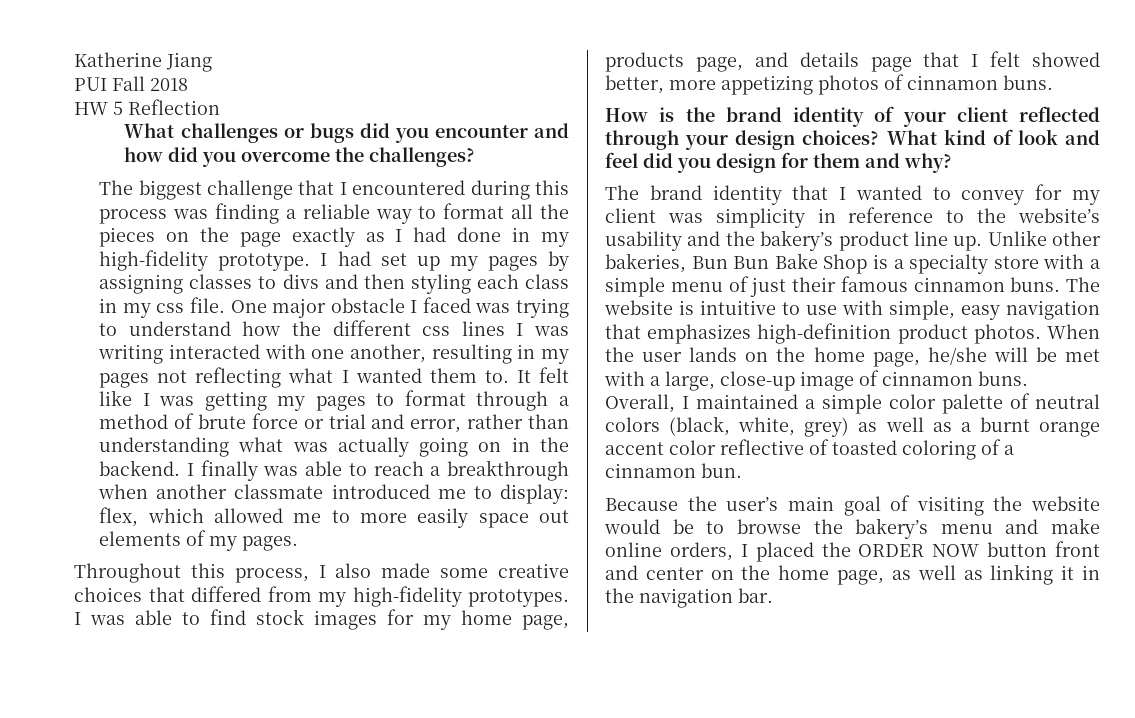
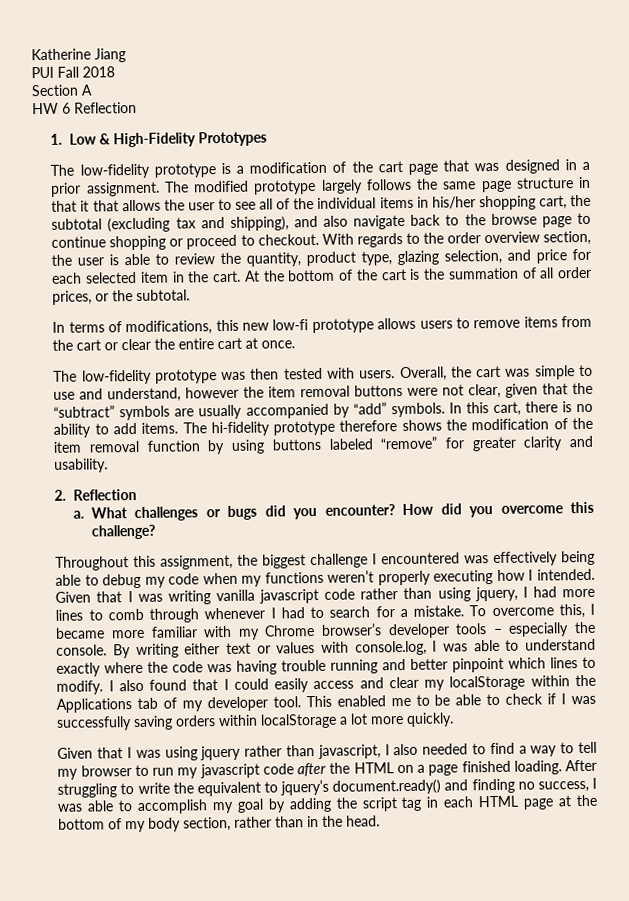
+ Section A
- HW 5 Reflection
- What challenges or bugs did you encounter and how did you overcome the challenges?
- The biggest challenge that I encountered during this process was finding a reliable way to format all the pieces on the page exactly as I had done in my high-fidelity prototype. I had set up my pages by assigning classes to divs and then styling each class in my css file. One major obstacle I faced was trying to understand how the different css lines I was writing interacted with one another, resulting in my pages not reflecting what I wanted them to. It felt like I was getting my pages to format through a method of brute force or trial and error, rather than understanding what was actually going on in the backend. I finally was able to reach a breakthrough when another classmate introduced me to display: flex, which allowed me to more easily space out elements of my pages.
- Throughout this process, I also made some creative choices that differed from my high-fidelity prototypes. I was able to find stock images for my home page, products page, and details page that I felt showed better, more appetizing photos of cinnamon buns.
- How is the brand identity of your client reflected through your design choices? What kind of look and feel did you design for them and why?
- The brand identity that I wanted to convey for my client was simplicity in reference to the website’s usability and the bakery’s product line up. Unlike other bakeries, Bun Bun Bake Shop is a specialty store with a simple menu of just their famous cinnamon buns. The website is intuitive to use with simple, easy navigation that emphasizes high-definition product photos. When the user lands on the home page, he/she will be met with a large, close-up image of cinnamon buns. Overall, I maintained a simple color palette of neutral colors (black, white, grey) as well as a burnt orange accent color reflective of toasted coloring of a cinnamon bun.
- Because the user’s main goal of visiting the website would be to browse the bakery’s menu and make online orders, I placed the ORDER NOW button front and center on the home page, as well as linking it in the navigation bar.
+ HW 6 Reflection
+ 1. Low & High-Fidelity Prototypes
+ The low-fidelity prototype is a modification of the cart page that was designed in a prior assignment. The modified prototype largely follows the same page structure in that it that allows the user to see all of the individual items in his/her shopping cart, the subtotal (excluding tax and shipping), and also navigate back to the browse page to continue shopping or proceed to checkout. With regards to the order overview section, the user is able to review the quantity, product type, glazing selection, and price for each selected item in the cart. At the bottom of the cart is the summation of all order prices, or the subtotal.
+ In terms of modifications, this new low-fi prototype allows users to remove items from the cart or clear the entire cart at once.
+ The low-fidelity prototype was then tested with users. Overall, the cart was simple to use and understand, however the item removal buttons were not clear, given that the “subtract” symbols are usually accompanied by “add” symbols. In this cart, there is no ability to add items. The hi-fidelity prototype therefore shows the modification of the item removal function by using buttons labeled “remove” for greater clarity and usability.
+ 2. Reflection
+ a. What challenges or bugs did you encounter? How did you overcome this challenge?
+ Throughout this assignment, the biggest challenge I encountered was effectively being able to debug my code when my functions weren’t properly executing how I intended. Given that I was writing vanilla javascript code rather than using jquery, I had more lines to comb through whenever I had to search for a mistake. To overcome this, I became more familiar with my Chrome browser’s developer tools – especially the console. By writing either text or values with console.log, I was able to understand exactly where the code was having trouble running and better pinpoint which lines to modify. I also found that I could easily access and clear my localStorage within the Applications tab of my developer tool. This enabled me to be able to check if I was successfully saving orders within localStorage a lot more quickly.
+ Given that I was using jquery rather than javascript, I also needed to find a way to tell my browser to run my javascript code after the HTML on a page finished loading. After struggling to write the equivalent to jquery’s document.ready() and finding no success, I was able to accomplish my goal by adding the script tag in each HTML page at the bottom of my body section, rather than in the head.

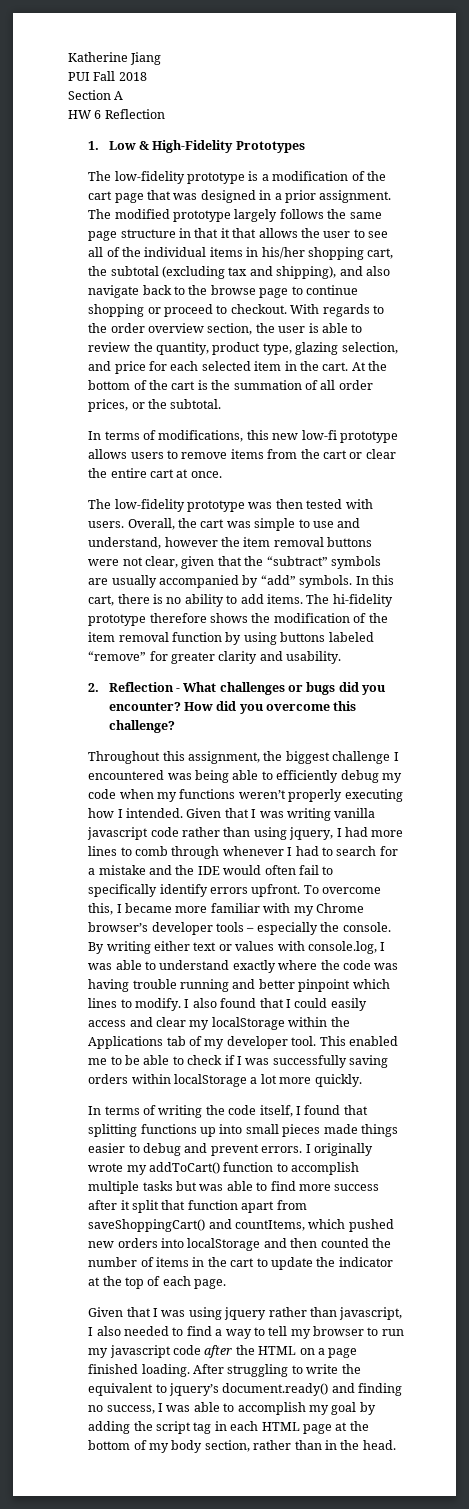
- 2. Reflection
- a. What challenges or bugs did you encounter?
+ 2. Reflection - What challenges or bugs did you encounter?
- Throughout this assignment, the biggest challenge I encountered was effectively being able to debug my code when my functions weren’t properly executing how I intended.
+ Throughout this assignment, the biggest challenge I encountered was being able to efficiently debug my code when my functions weren’t properly executing how I intended.
- Given that I was writing vanilla javascript code rather than using jquery, I had more lines to comb through whenever I had to search for a mistake.
+ Given that I was writing vanilla javascript code rather than using jquery, I had more lines to comb through whenever I had to search for a mistake and the IDE would often fail to specifically identify errors upfront.
+ In terms of writing the code itself, I found that splitting functions up into small pieces made things easier to debug and prevent errors. I originally wrote my addToCart() function to accomplish multiple tasks but was able to find more success after it split that function apart from saveShoppingCart() and countItems, which pushed new orders into localStorage and then counted the number of items in the cart to update the indicator at the top of each page.

